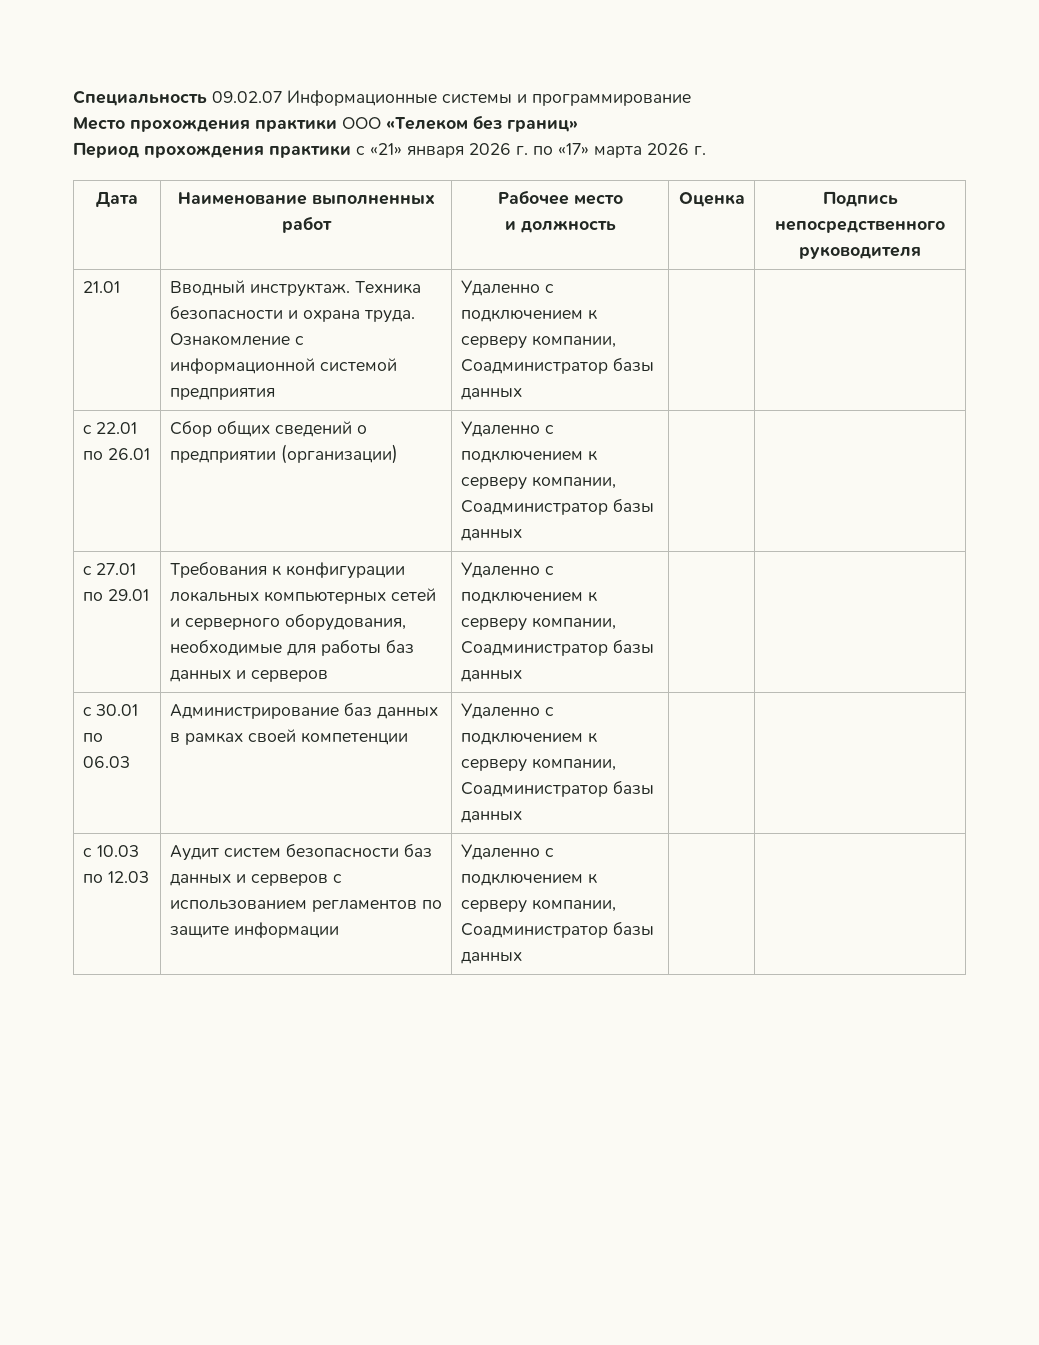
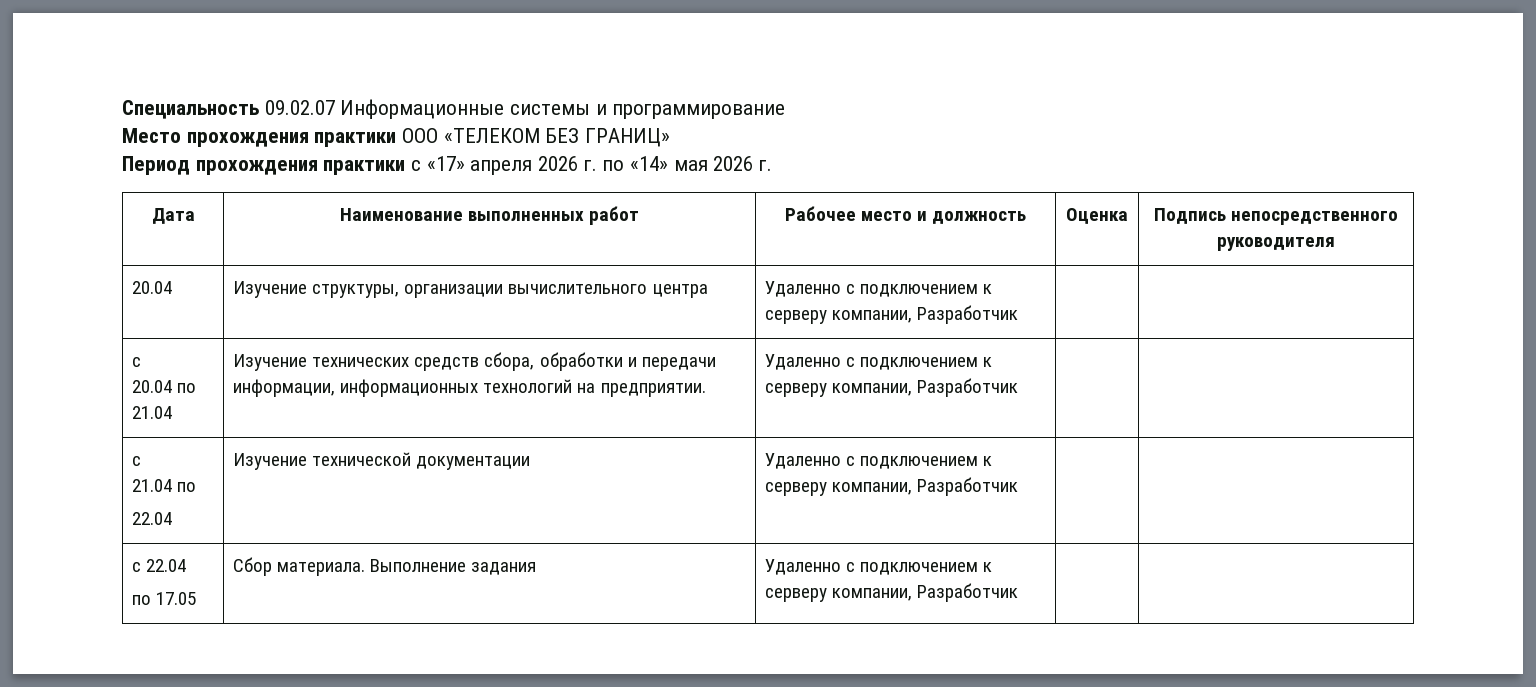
- Место прохождения практики ООО «Телеком без границ»
+ Место прохождения практики ООО «ТЕЛЕКОМ БЕЗ ГРАНИЦ»
- Период прохождения практики с «21» января 2026 г. по «17» марта 2026 г.
+ Период прохождения практики с «17» апреля 2026 г. по «14» мая 2026 г.
- Дата | Наименование выполненных работ | Рабочее место
- и должность | Оценка | Подпись непосредственного руководителя
+ Дата | Наименование выполненных работ | Рабочее место и должность | Оценка | Подпись непосредственного руководителя
- 21.01 | Вводный инструктаж. Техника безопасности и охрана труда. Ознакомление с информационной системой предприятия | Удаленно с подключением к серверу компании, Соадминистратор базы данных | |
- c 22.01 по 26.01 | Сбор общих сведений о предприятии (организации) | Удаленно с подключением к серверу компании, Соадминистратор базы данных | |
- c 27.01 по 29.01 | Требования к конфигурации локальных компьютерных сетей и серверного оборудования, необходимые для работы баз данных и серверов | Удаленно с подключением к серверу компании, Соадминистратор базы данных | |
- c 30.01 по 06.03 | Администрирование баз данных в рамках своей компетенции | Удаленно с подключением к серверу компании, Соадминистратор базы данных | |
- с 10.03 по 12.03 | Аудит систем безопасности баз данных и серверов с использованием регламентов по защите информации | Удаленно с подключением к серверу компании, Соадминистратор базы данных | |
+ 20.04 | Изучение структуры, организации вычислительного центра | Удаленно с подключением к серверу компании, Разработчик | |
+ с
+ 20.04 по 21.04 | Изучение технических средств сбора, обработки и передачи информации, информационных технологий на предприятии. | Удаленно с подключением к серверу компании, Разработчик | |
+ с
+ 21.04 по
+ 22.04 | Изучение технической документации | Удаленно с подключением к серверу компании, Разработчик | |
+ с 22.04
+ по 17.05 | Сбор материала. Выполнение задания | Удаленно с подключением к серверу компании, Разработчик | |

